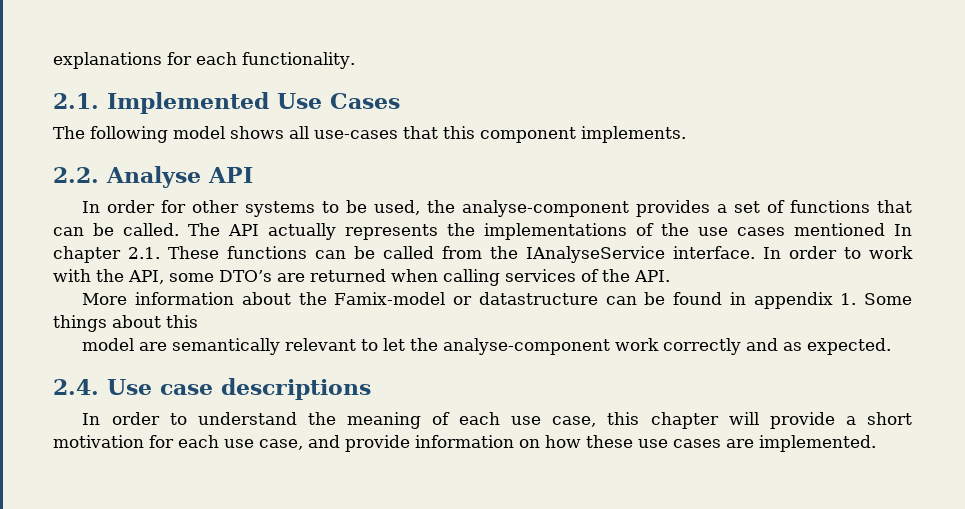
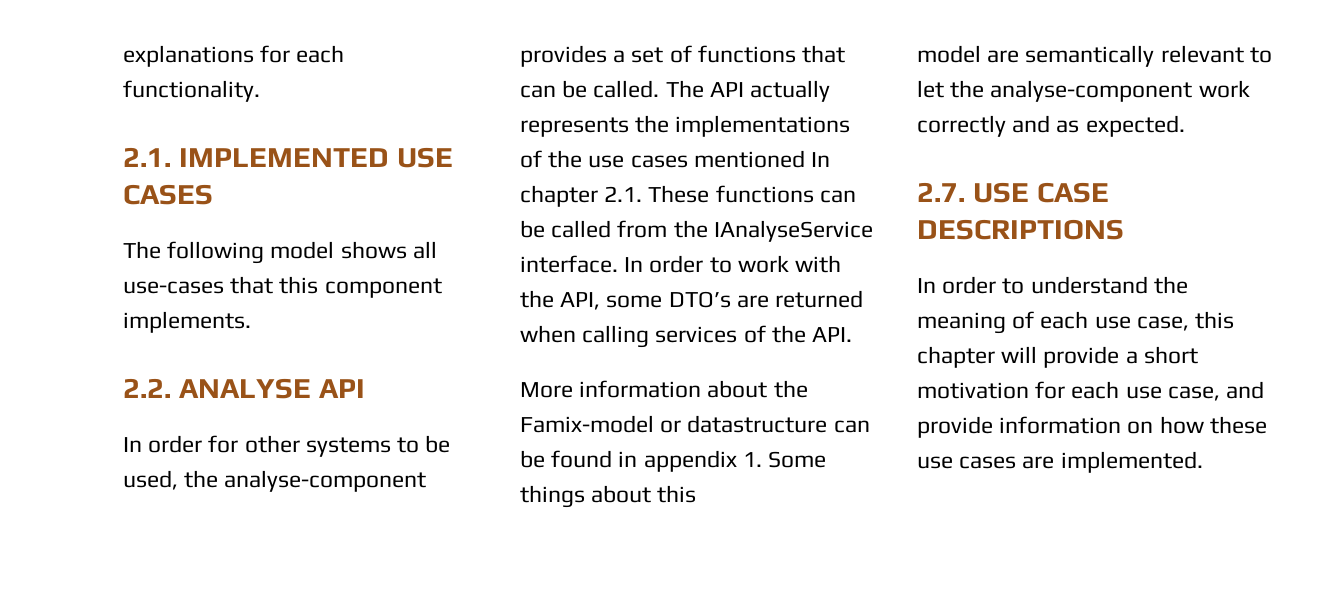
- 2.1. Implemented Use Cases
+ 2.1. IMPLEMENTED USE CASES
- 2.2. Analyse API
+ 2.2. ANALYSE API
- 2.4. Use case descriptions
+ 2.7. USE CASE DESCRIPTIONS

